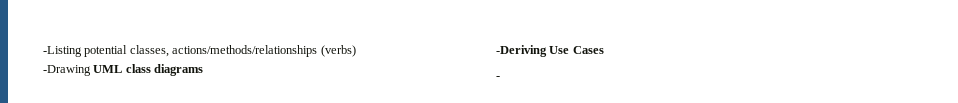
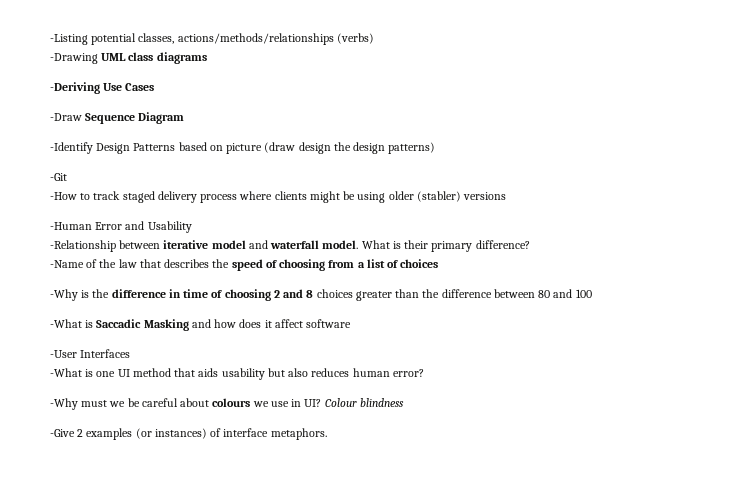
- -
+ -Draw Sequence Diagram
+ -Identify Design Patterns based on picture (draw design the design patterns)
+ -Git
+ -How to track staged delivery process where clients might be using older (stabler) versions
+ -Human Error and Usability
+ -Relationship between iterative model and waterfall model. What is their primary difference?
+ -Name of the law that describes the speed of choosing from a list of choices
+ -Why is the difference in time of choosing 2 and 8 choices greater than the difference between 80 and 100
+ -What is Saccadic Masking and how does it affect software
+ -User Interfaces
+ -What is one UI method that aids usability but also reduces human error?
+ -Why must we be careful about colours we use in UI? Colour blindness
+ -Give 2 examples (or instances) of interface metaphors.

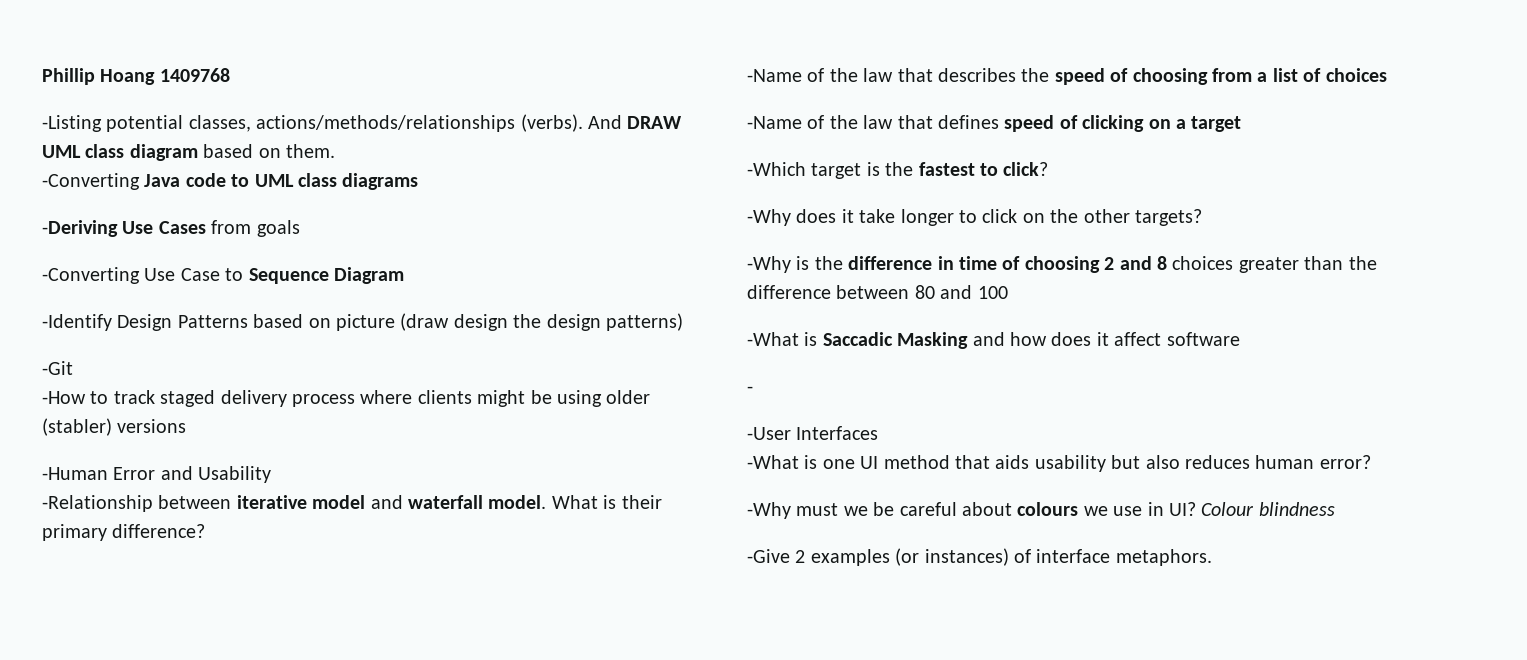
+ Phillip Hoang 1409768
- -Listing potential classes, actions/methods/relationships (verbs)
- -Drawing UML class diagrams
+ -Listing potential classes, actions/methods/relationships (verbs). And DRAW UML class diagram based on them.
+ -Converting Java code to UML class diagrams
- -Deriving Use Cases
- -Draw Sequence Diagram
+ -Deriving Use Cases from goals
+ -Converting Use Case to Sequence Diagram
+ -Name of the law that defines speed of clicking on a target
+ -Which target is the fastest to click?
+ -Why does it take longer to click on the other targets?
+ -

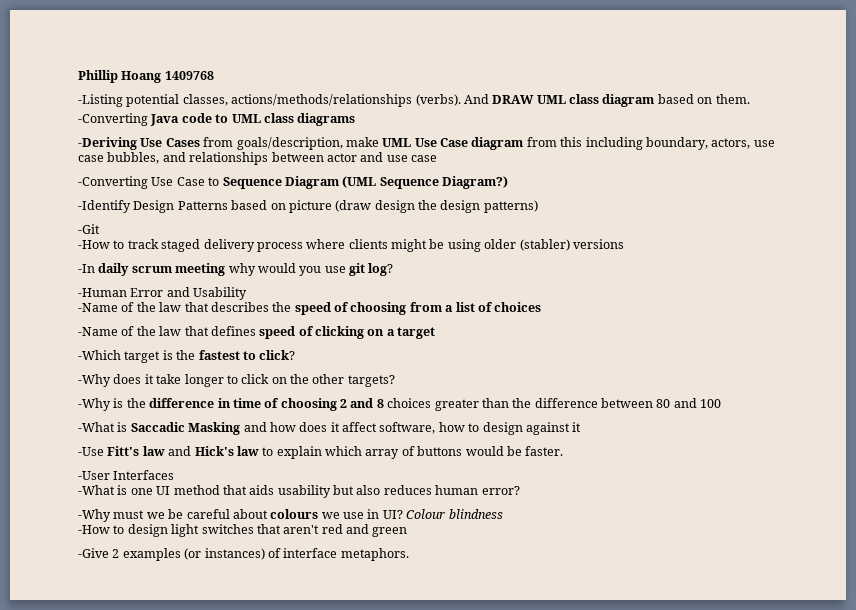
- -Deriving Use Cases from goals
+ -Deriving Use Cases from goals/description, make UML Use Case diagram from this including boundary, actors, use case bubbles, and relationships between actor and use case
- -Converting Use Case to Sequence Diagram
+ -Converting Use Case to Sequence Diagram (UML Sequence Diagram?)
+ -In daily scrum meeting why would you use git log?
  -Human Error and Usability
- -Relationship between iterative model and waterfall model. What is their primary difference?
- -What is Saccadic Masking and how does it affect software
- -
+ -What is Saccadic Masking and how does it affect software, how to design against it
+ -Use Fitt's law and Hick's law to explain which array of buttons would be faster.
+ -How to design light switches that aren't red and green

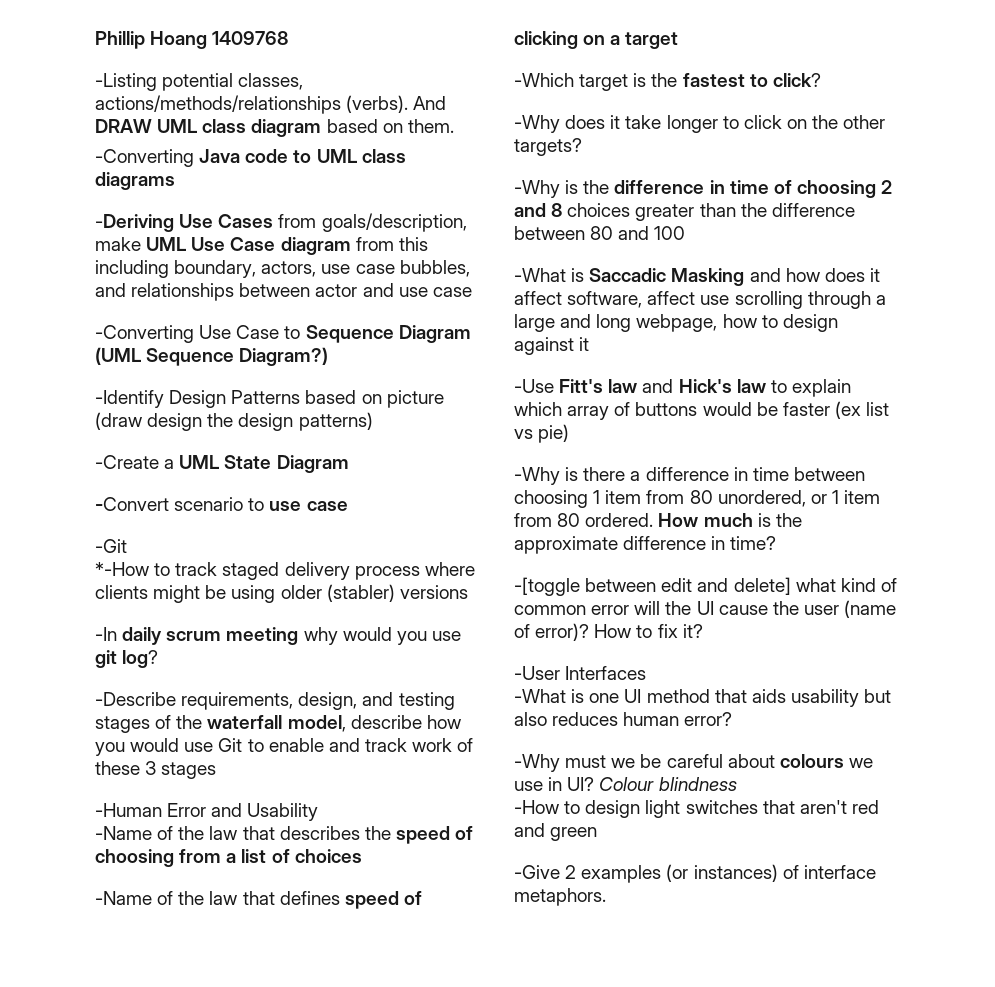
+ -Create a UML State Diagram
+ -Convert scenario to use case
- -How to track staged delivery process where clients might be using older (stabler) versions
+ *-How to track staged delivery process where clients might be using older (stabler) versions
+ -Describe requirements, design, and testing stages of the waterfall model, describe how you would use Git to enable and track work of these 3 stages
- -What is Saccadic Masking and how does it affect software, how to design against it
+ -What is Saccadic Masking and how does it affect software, affect use scrolling through a large and long webpage, how to design against it
- -Use Fitt's law and Hick's law to explain which array of buttons would be faster.
+ -Use Fitt's law and Hick's law to explain which array of buttons would be faster (ex list vs pie)
+ -Why is there a difference in time between choosing 1 item from 80 unordered, or 1 item from 80 ordered. How much is the approximate difference in time?
+ -[toggle between edit and delete] what kind of common error will the UI cause the user (name of error)? How to fix it?

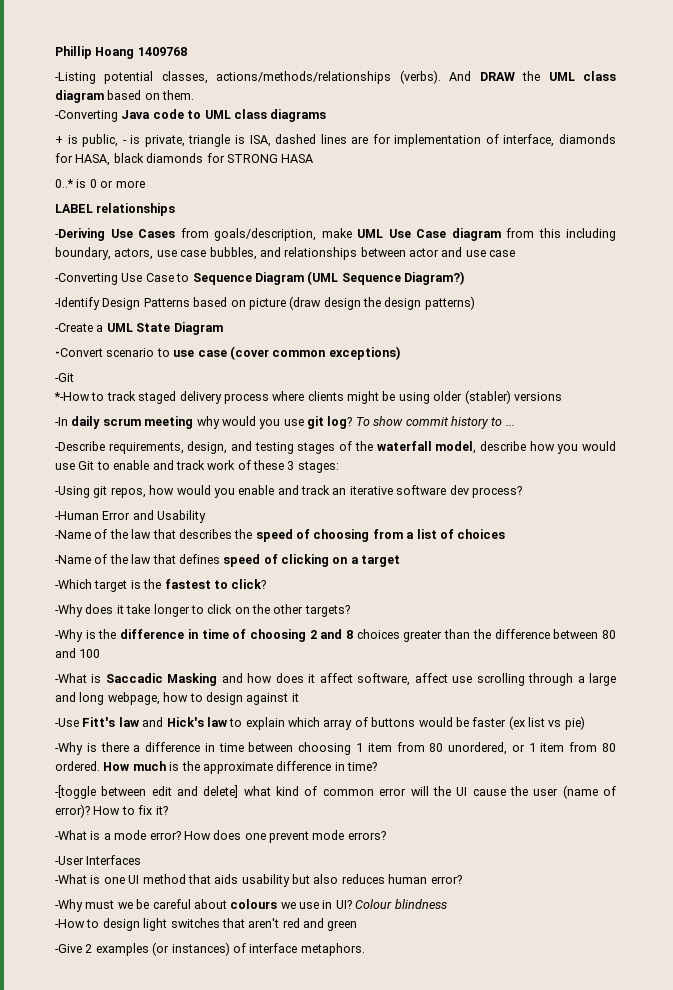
- And DRAW UML class diagram based on them.
+ And DRAW the UML class diagram based on them.
+ + is public, - is private, triangle is ISA, dashed lines are for implementation of interface, diamonds for HASA, black diamonds for STRONG HASA
+ 0..* is 0 or more
+ LABEL relationships
- -Convert scenario to use case
+ -Convert scenario to use case (cover common exceptions)
+ To show commit history to ...
- -Describe requirements, design, and testing stages of the waterfall model, describe how you would use Git to enable and track work of these 3 stages
+ -Describe requirements, design, and testing stages of the waterfall model, describe how you would use Git to enable and track work of these 3 stages:
+ -Using git repos, how would you enable and track an iterative software dev process?
+ -What is a mode error? How does one prevent mode errors?

